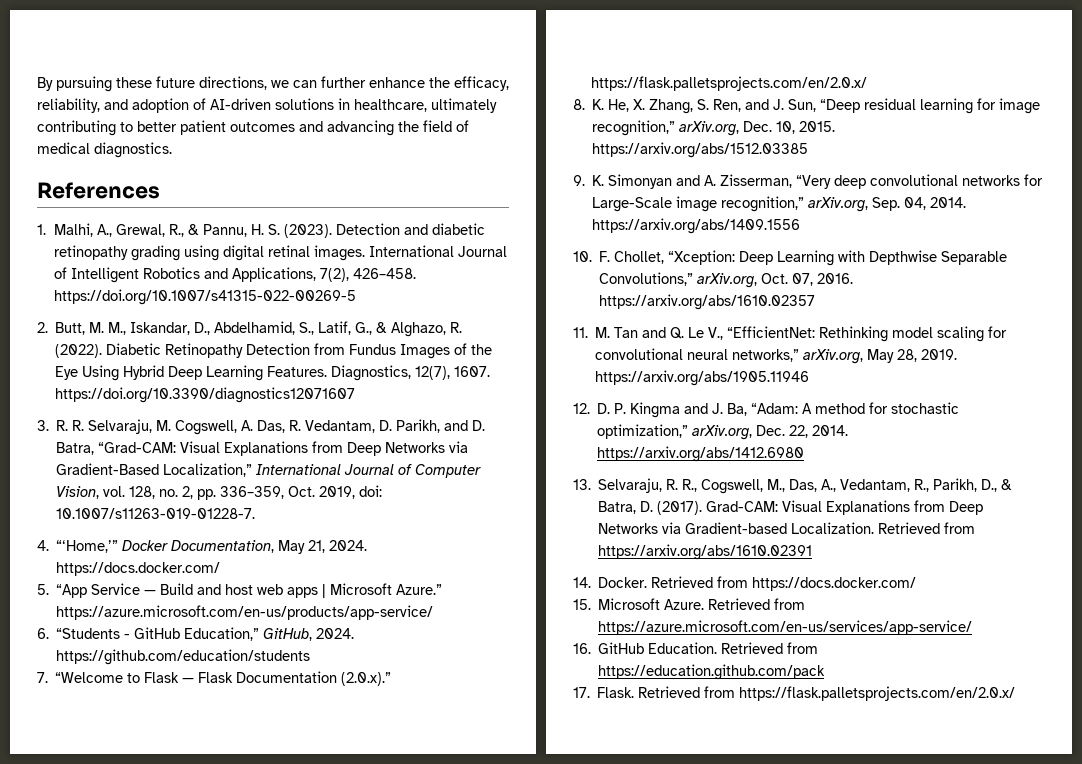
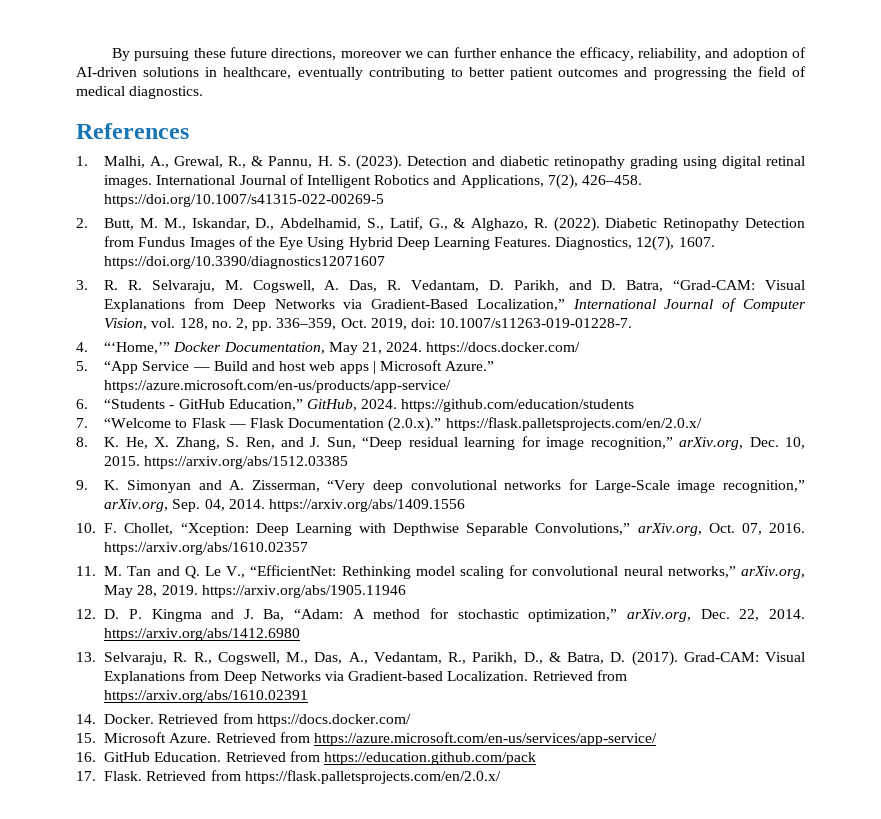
- By pursuing these future directions, we can further enhance the efficacy, reliability, and adoption of AI-driven solutions in healthcare, ultimately contributing to better patient outcomes and advancing the field of medical diagnostics.
+ By pursuing these future directions, moreover we can further enhance the efficacy, reliability, and adoption of AI-driven solutions in healthcare, eventually contributing to better patient outcomes and progressing the field of medical diagnostics.

